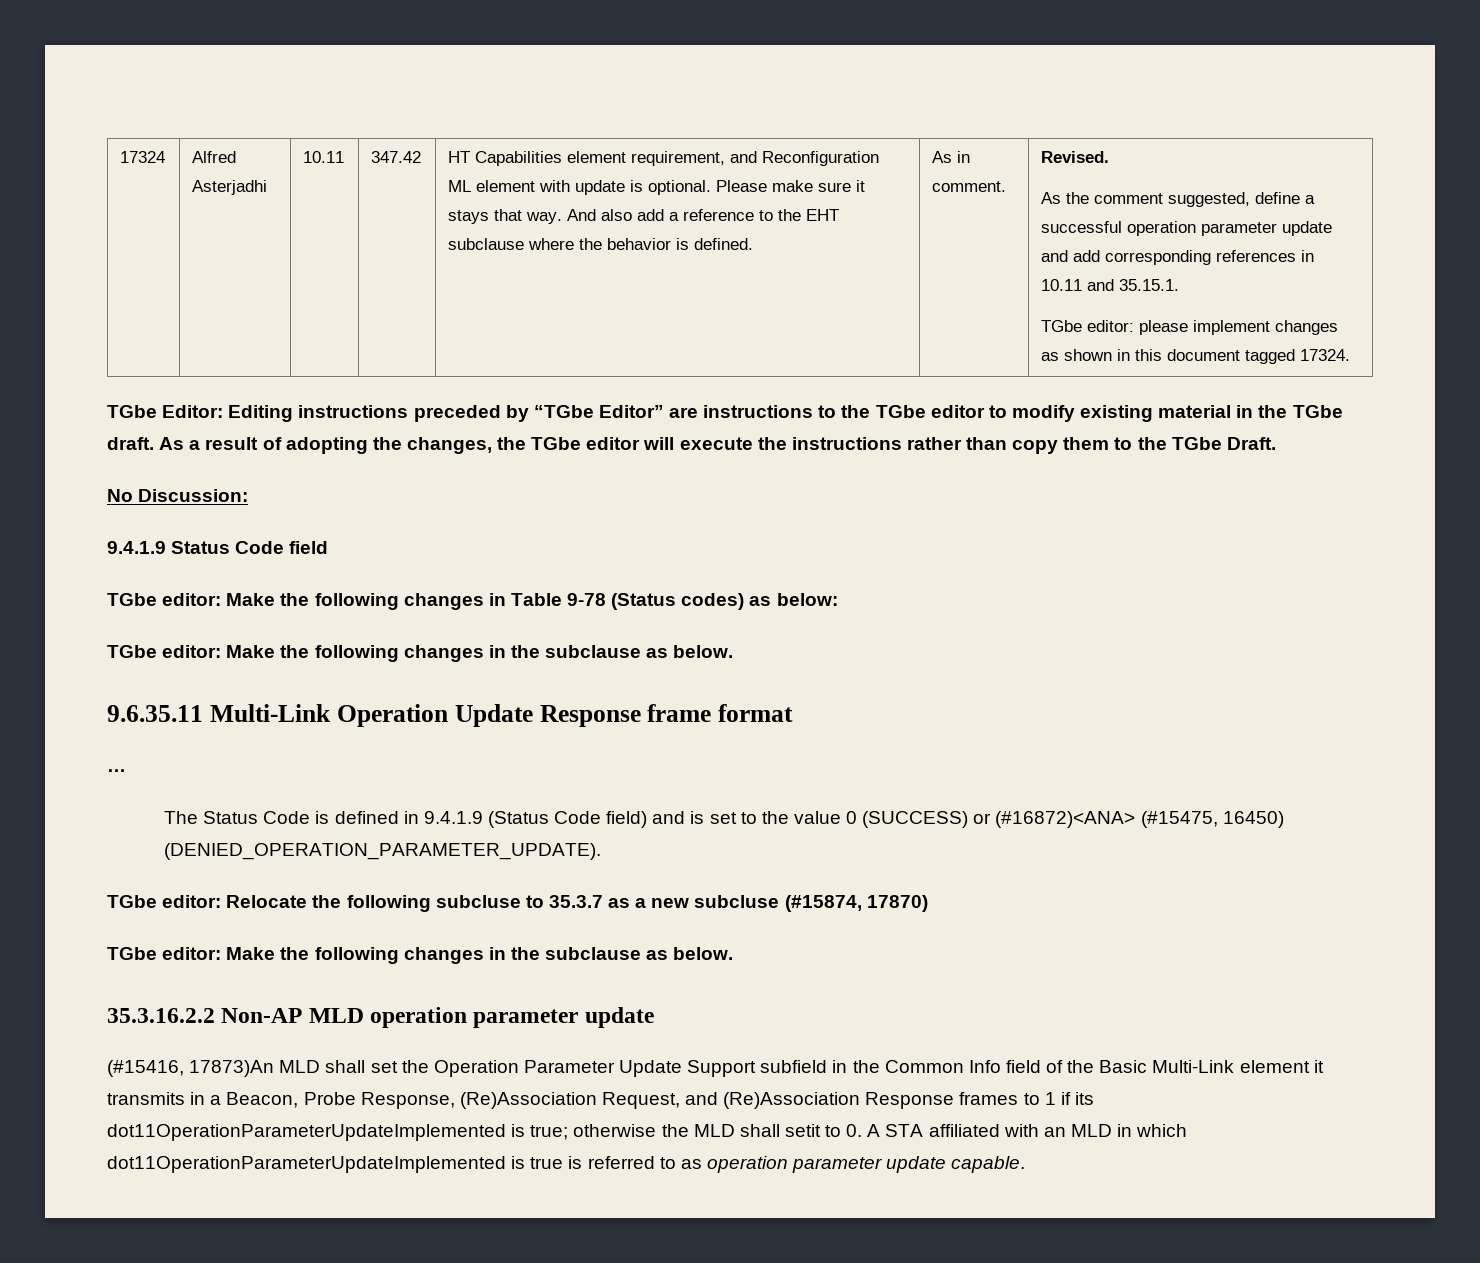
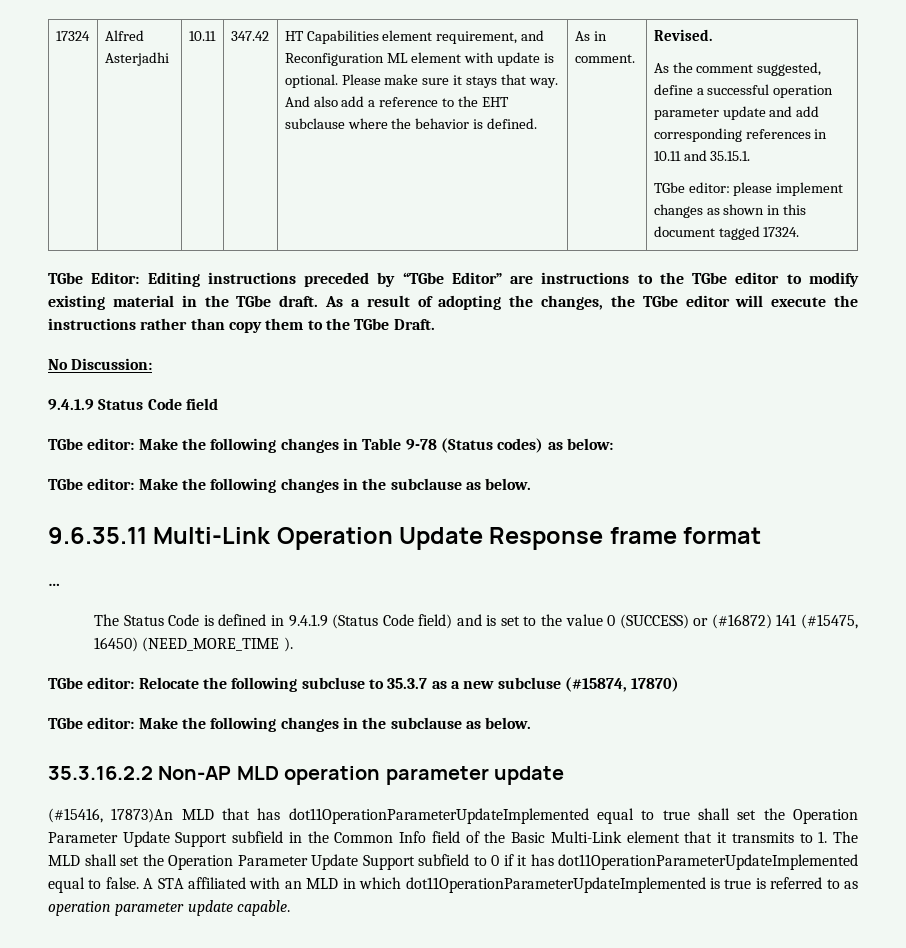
- The Status Code is defined in 9.4.1.9 (Status Code field) and is set to the value 0 (SUCCESS) or (#16872)<ANA> (#15475, 16450) (DENIED_OPERATION_PARAMETER_UPDATE).
+ The Status Code is defined in 9.4.1.9 (Status Code field) and is set to the value 0 (SUCCESS) or (#16872) 141 (#15475, 16450) (NEED_MORE_TIME ).
- (#15416, 17873)An MLD shall set the Operation Parameter Update Support subfield in the Common Info field of the Basic Multi-Link element it transmits in a Beacon, Probe Response, (Re)Association Request, and (Re)Association Response frames to 1 if its dot11OperationParameterUpdateImplemented is true; otherwise the MLD shall setit to 0. A STA affiliated with an MLD in which dot11OperationParameterUpdateImplemented is true is referred to as operation parameter update capable.
+ (#15416, 17873)An MLD that has dot11OperationParameterUpdateImplemented equal to true shall set the Operation Parameter Update Support subfield in the Common Info field of the Basic Multi-Link element that it transmits to 1. The MLD shall set the Operation Parameter Update Support subfield to 0 if it has dot11OperationParameterUpdateImplemented equal to false. A STA affiliated with an MLD in which dot11OperationParameterUpdateImplemented is true is referred to as operation parameter update capable.

